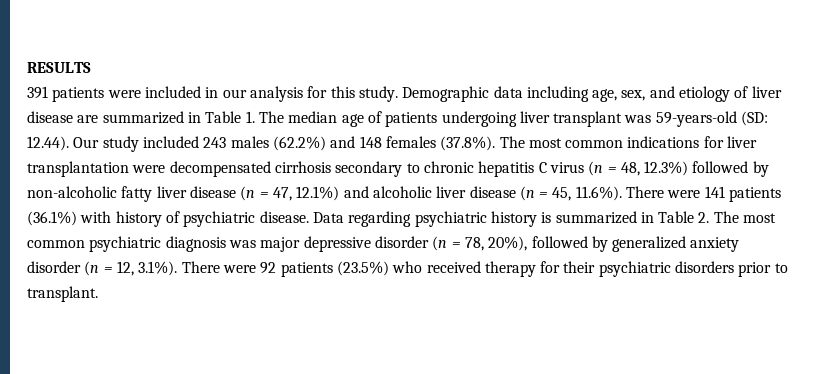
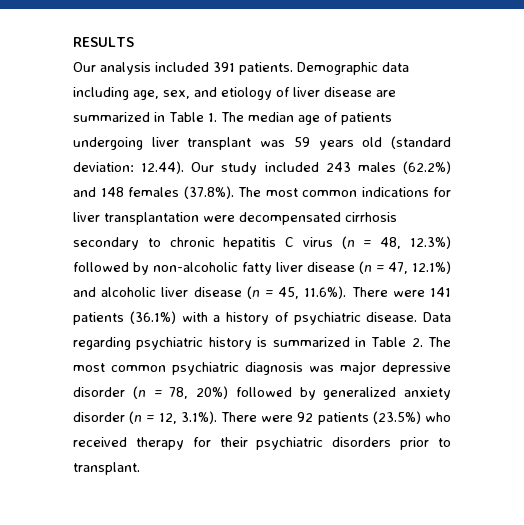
- 391 patients were included in our analysis for this study.
+ Our analysis included 391 patients.
- Demographic data including age, sex, and etiology of liver disease are summarized in Table 1. The median age of patients undergoing liver transplant was 59-years-old (SD:
+ Demographic data including age, sex, and etiology of liver disease are summarized in Table 1. The median age of patients undergoing liver transplant was 59 years old (standard deviation:
- 12.44). Our study included 243 males (62.2%) and 148 females (37.8%). The most common indications for liver transplantation were decompensated cirrhosis secondary to chronic hepatitis C virus (n = 48, 12.3%) followed by non-alcoholic fatty liver disease (n = 47, 12.1%) and alcoholic liver disease (n = 45, 11.6%). There were 141 patients (36.1%) with history of psychiatric disease.
+ 12.44). Our study included 243 males (62.2%) and 148 females (37.8%). The most common indications for liver transplantation were decompensated cirrhosis secondary to chronic hepatitis C virus (n = 48, 12.3%) followed by non-alcoholic fatty liver disease (n = 47, 12.1%) and alcoholic liver disease (n = 45, 11.6%). There were 141 patients (36.1%) with a history of psychiatric disease.
- Data regarding psychiatric history is summarized in Table 2. The most common psychiatric diagnosis was major depressive disorder (n = 78, 20%), followed by generalized anxiety disorder (n = 12, 3.1%). There were 92 patients (23.5%) who received therapy for their psychiatric disorders prior to transplant.
+ Data regarding psychiatric history is summarized in Table 2. The most common psychiatric diagnosis was major depressive disorder (n = 78, 20%) followed by generalized anxiety disorder (n = 12, 3.1%). There were 92 patients (23.5%) who received therapy for their psychiatric disorders prior to transplant.

